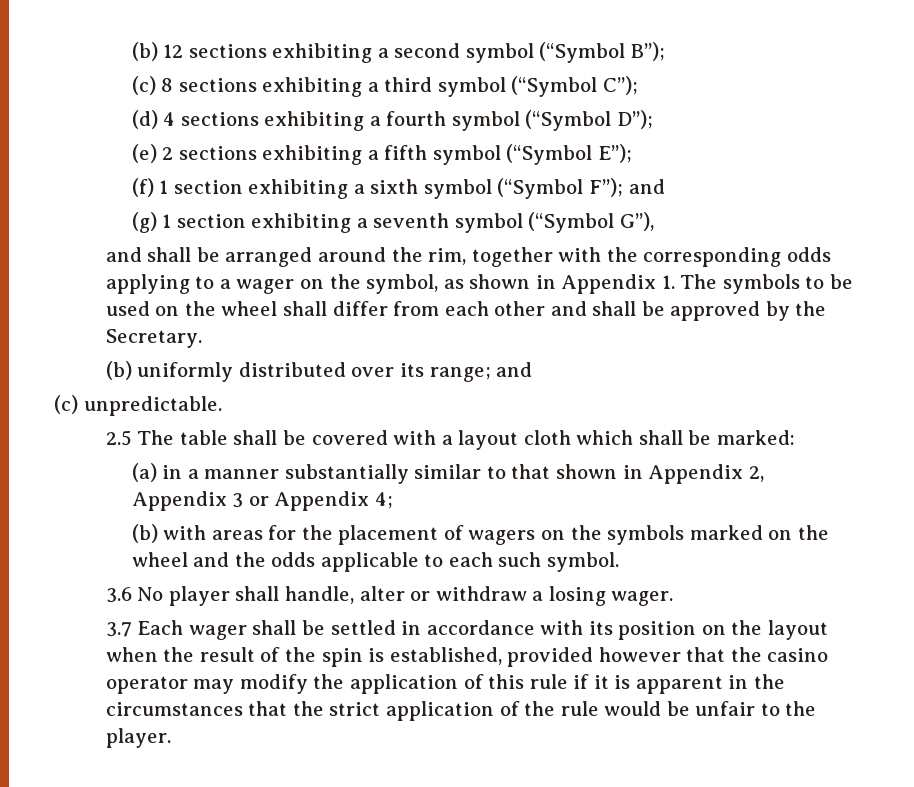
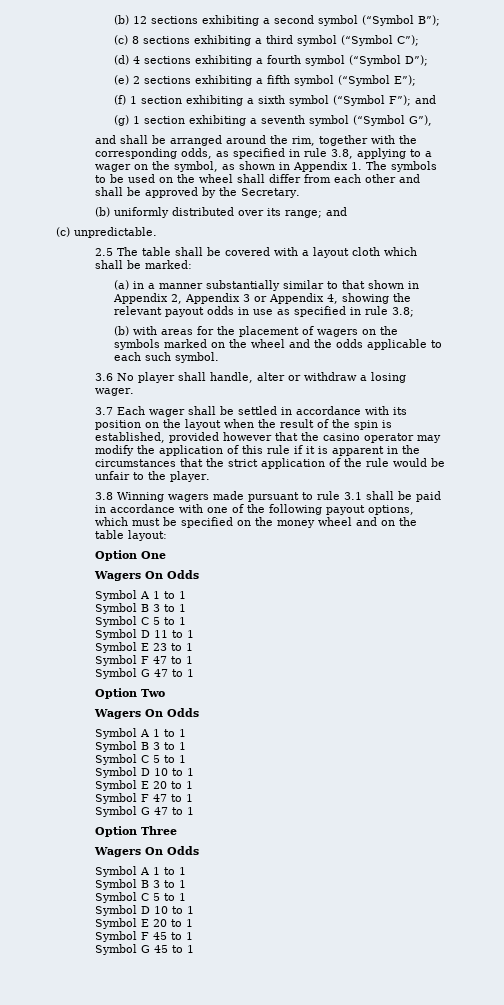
- and shall be arranged around the rim, together with the corresponding odds applying to a wager on the symbol, as shown in Appendix 1. The symbols to be used on the wheel shall differ from each other and shall be approved by the Secretary.
+ and shall be arranged around the rim, together with the corresponding odds, as specified in rule 3.8, applying to a wager on the symbol, as shown in Appendix 1. The symbols to be used on the wheel shall differ from each other and shall be approved by the Secretary.
- (a) in a manner substantially similar to that shown in Appendix 2, Appendix 3 or Appendix 4;
+ (a) in a manner substantially similar to that shown in Appendix 2, Appendix 3 or Appendix 4, showing the relevant payout odds in use as specified in rule 3.8;
+ 3.8 Winning wagers made pursuant to rule 3.1 shall be paid in accordance with one of the following payout options, which must be specified on the money wheel and on the table layout:
+ Option One
+ Wagers On Odds
+ Symbol A 1 to 1
+ Symbol B 3 to 1
+ Symbol C 5 to 1
+ Symbol D 11 to 1
+ Symbol E 23 to 1
+ Symbol F 47 to 1
+ Symbol G 47 to 1
+ Option Two
+ Wagers On Odds
+ Symbol A 1 to 1
+ Symbol B 3 to 1
+ Symbol C 5 to 1
+ Symbol D 10 to 1
+ Symbol E 20 to 1
+ Symbol F 47 to 1
+ Symbol G 47 to 1
+ Option Three
+ Wagers On Odds
+ Symbol A 1 to 1
+ Symbol B 3 to 1
+ Symbol C 5 to 1
+ Symbol D 10 to 1
+ Symbol E 20 to 1
+ Symbol F 45 to 1
+ Symbol G 45 to 1

